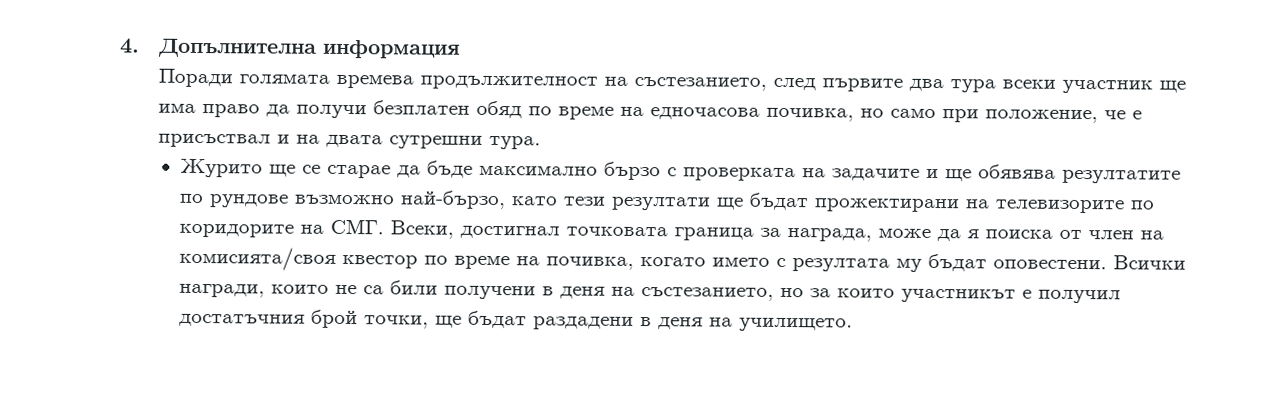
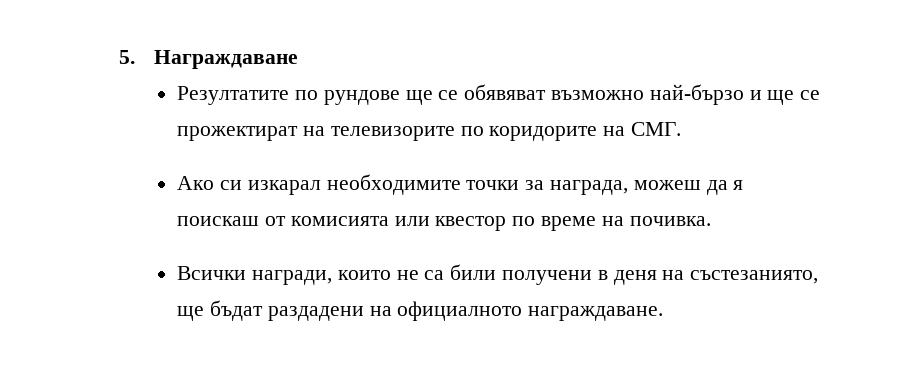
- 4. Допълнителна информация
- Поради голямата времева продължителност на състезанието, след първите два тура всеки участник ще има право да получи безплатен обяд по време на едночасова почивка, но само при положение, че е присъствал и на двата сутрешни тура.
- Журито ще се старае да бъде максимално бързо с проверката на задачите и ще обявява резултатите по рундове възможно най-бързо, като тези резултати ще бъдат прожектирани на телевизорите по коридорите на СМГ. Всеки, достигнал точковата граница за награда, може да я поиска от член на комисията/своя квестор по време на почивка, когато името с резултата му бъдат оповестени. Всички награди, които не са били получени в деня на състезанието, но за които участникът е получил достатъчния брой точки, ще бъдат раздадени в деня на училището.
+ 5. Награждаване
+ Резултатите по рундове ще се обявяват възможно най-бързо и ще се прожектират на телевизорите по коридорите на СМГ.
+ Ако си изкарал необходимите точки за награда, можеш да я поискаш от комисията или квестор по време на почивка.
+ Всички награди, които не са били получени в деня на състезаниято, ще бъдат раздадени на официалното награждаване.

